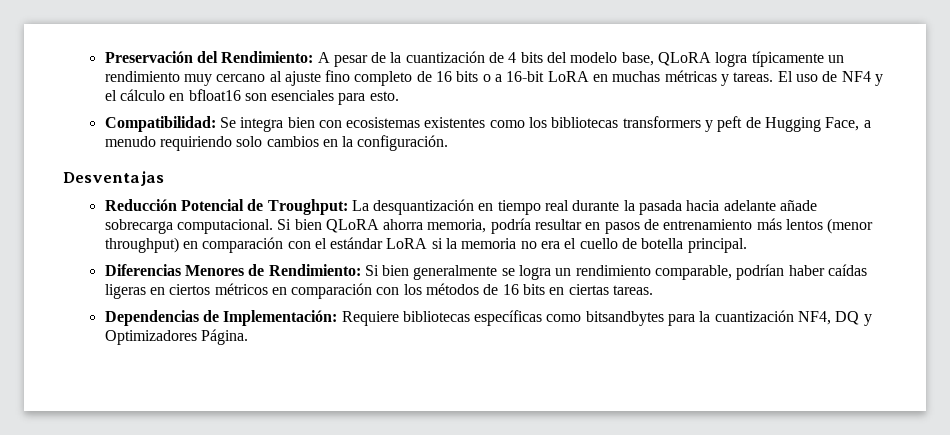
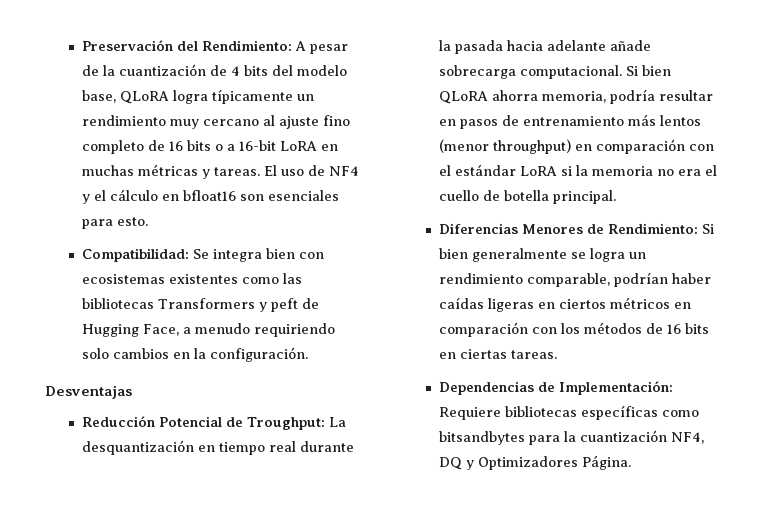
- Compatibilidad: Se integra bien con ecosistemas existentes como los bibliotecas transformers y peft de Hugging Face, a menudo requiriendo solo cambios en la configuración.
+ Compatibilidad: Se integra bien con ecosistemas existentes como las bibliotecas Transformers y peft de Hugging Face, a menudo requiriendo solo cambios en la configuración.

